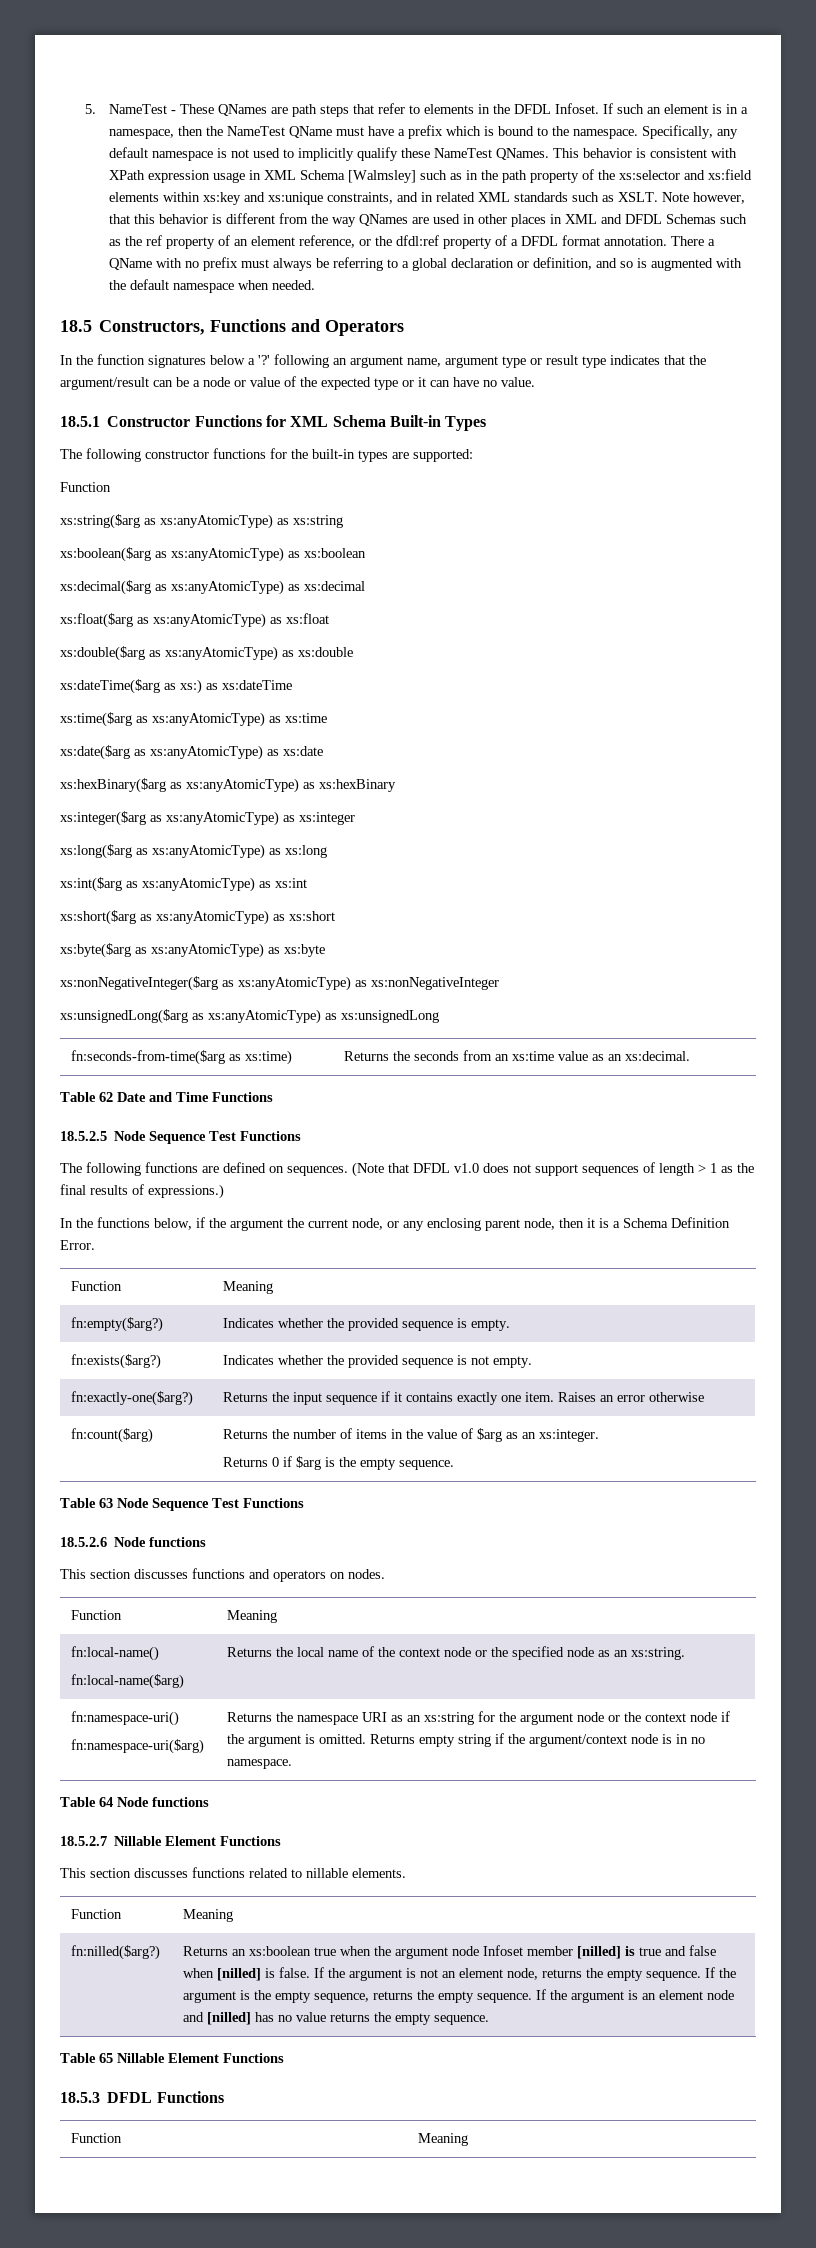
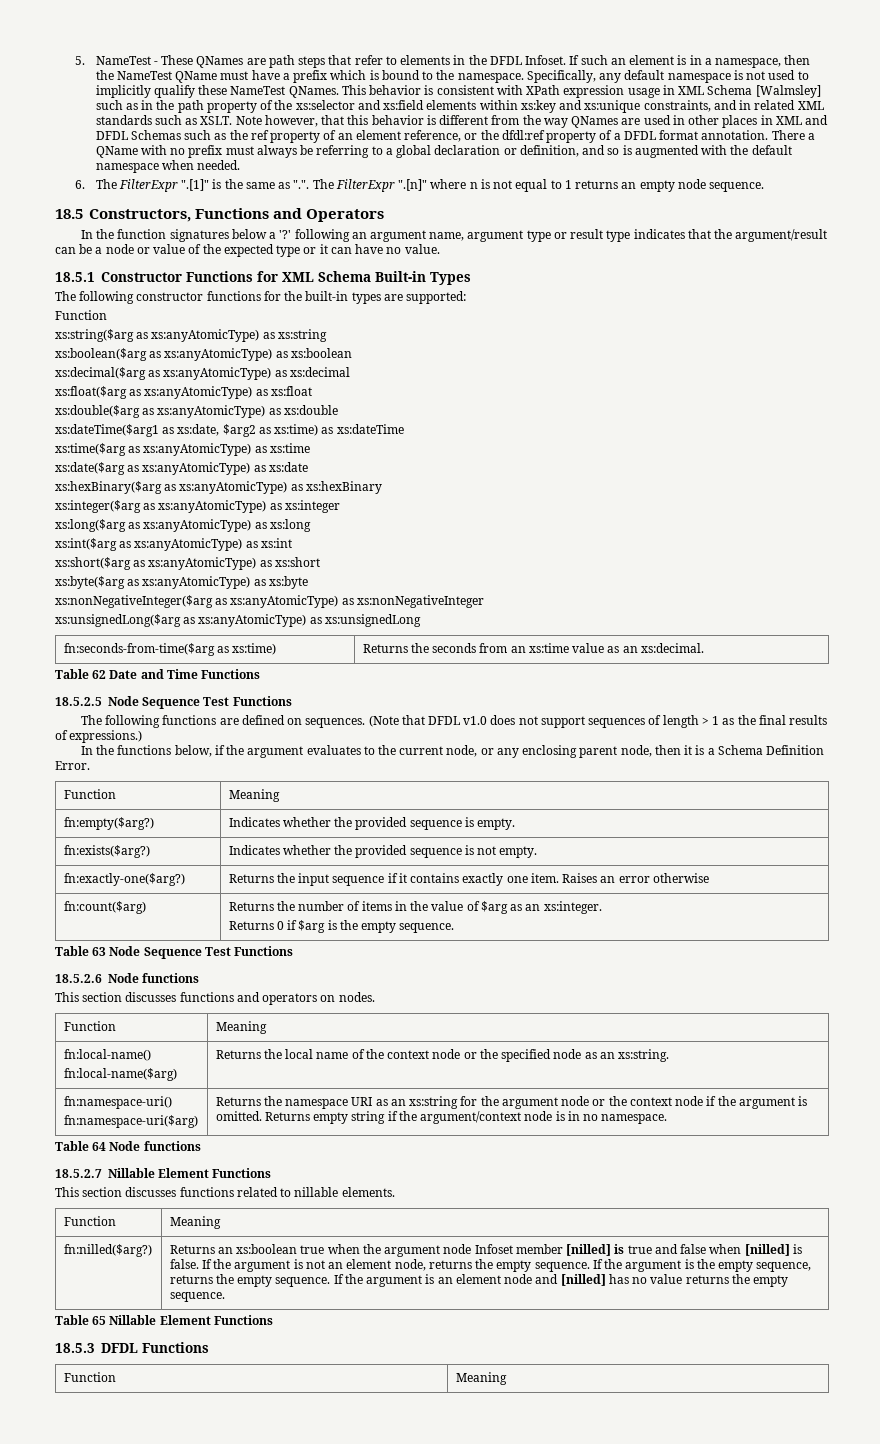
+ 6. The FilterExpr ".[1]" is the same as ".". The FilterExpr ".[n]" where n is not equal to 1 returns an empty node sequence.
- xs:dateTime($arg as xs:) as xs:dateTime
+ xs:dateTime($arg1 as xs:date, $arg2 as xs:time) as xs:dateTime
- In the functions below, if the argument the current node, or any enclosing parent node, then it is a Schema Definition Error.
+ In the functions below, if the argument evaluates to the current node, or any enclosing parent node, then it is a Schema Definition Error.

